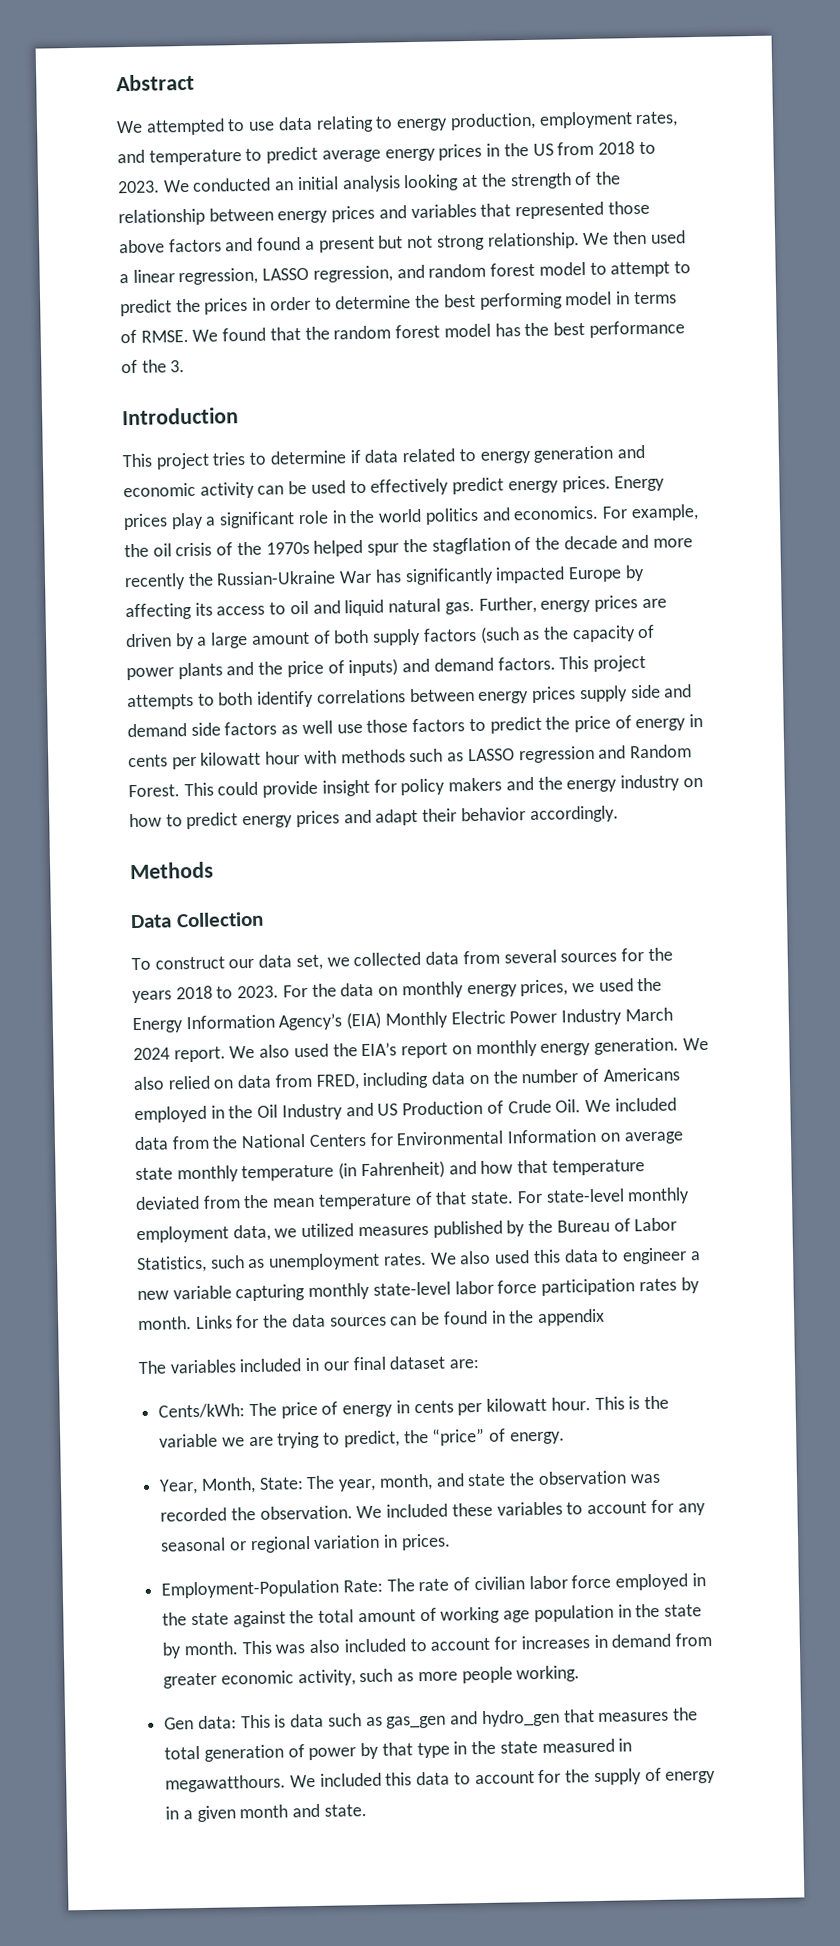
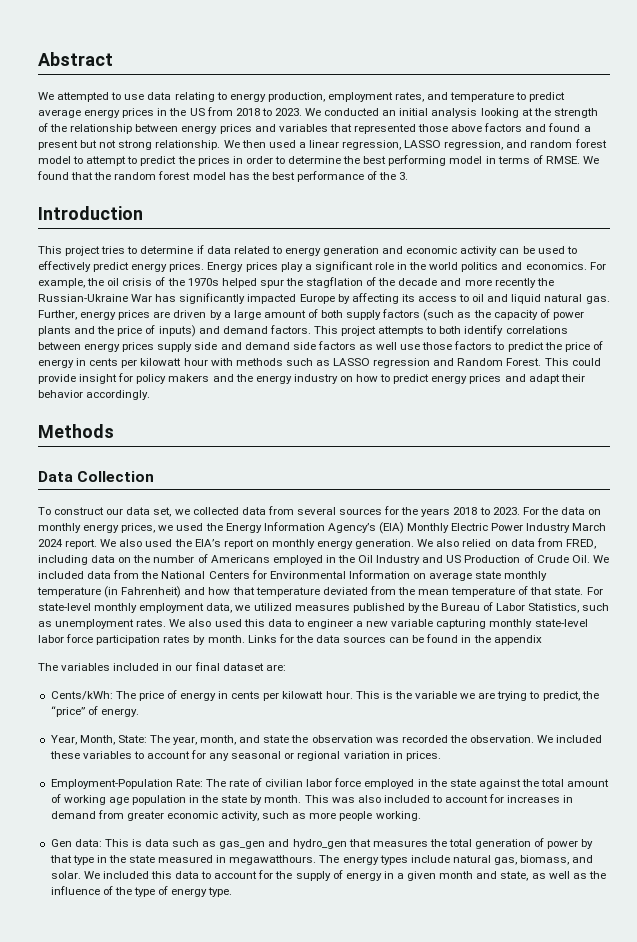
+ The energy types include natural gas, biomass, and solar.
- We included this data to account for the supply of energy in a given month and state.
+ We included this data to account for the supply of energy in a given month and state, as well as the influence of the type of energy type.

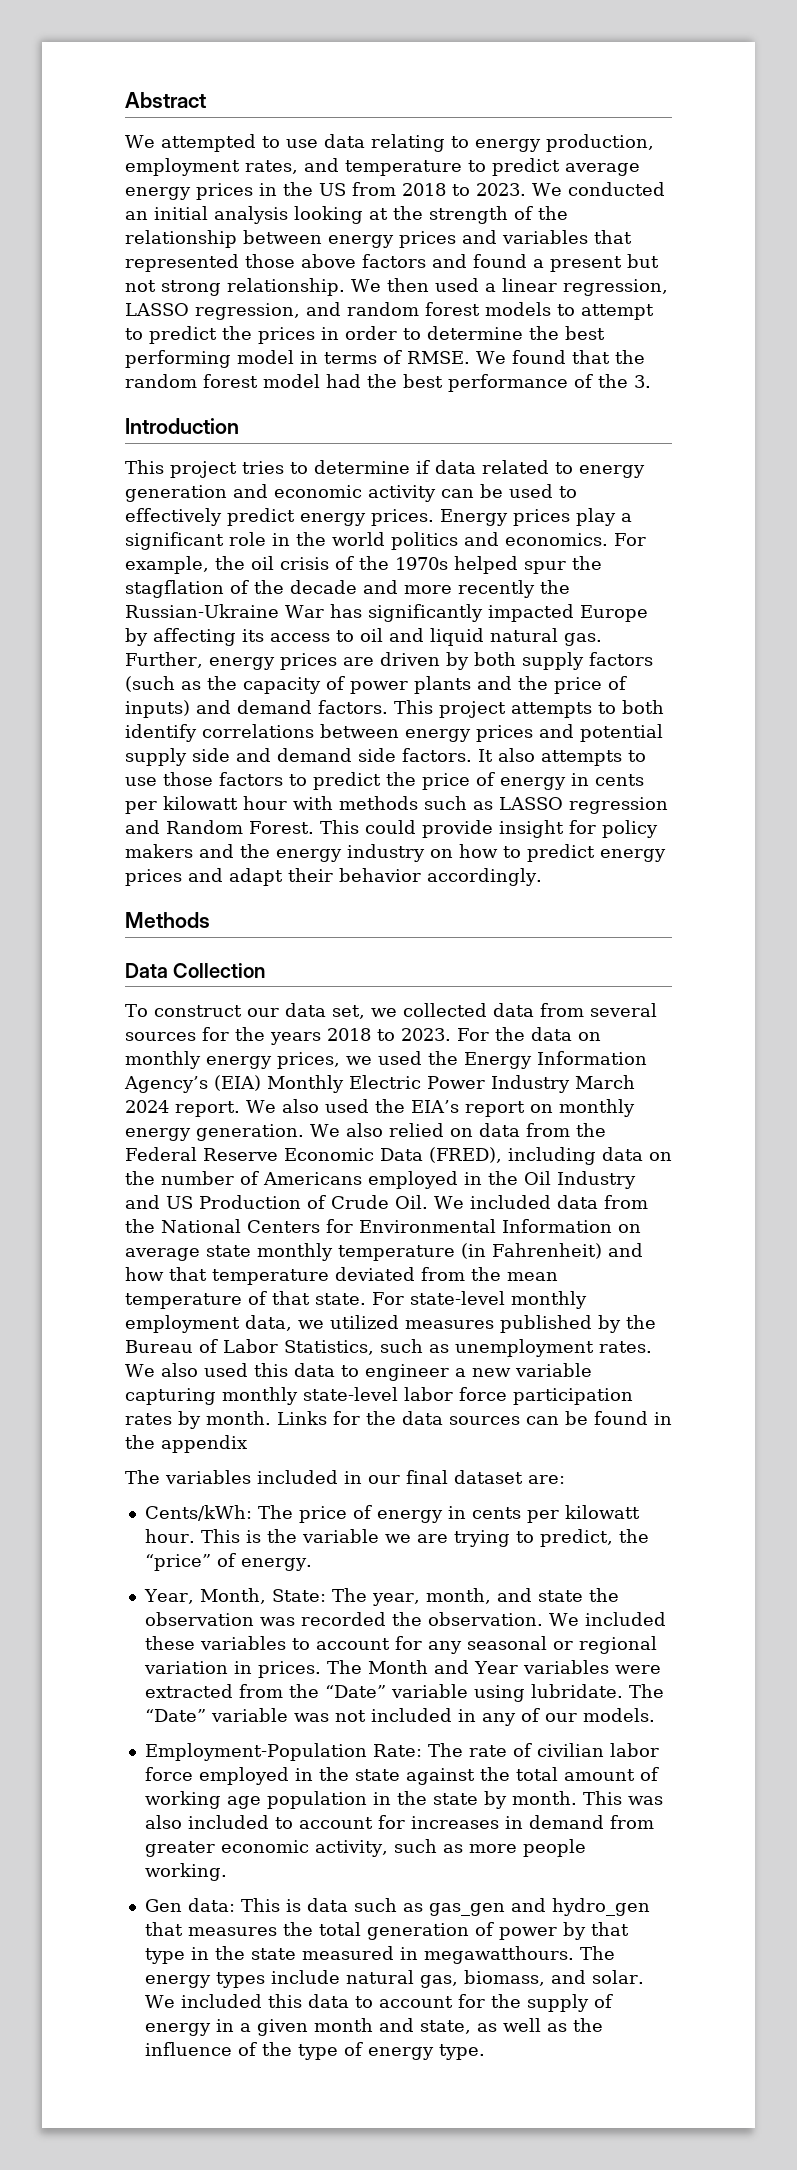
- We then used a linear regression, LASSO regression, and random forest model to attempt to predict the prices in order to determine the best performing model in terms of RMSE.
+ We then used a linear regression, LASSO regression, and random forest models to attempt to predict the prices in order to determine the best performing model in terms of RMSE.
- We found that the random forest model has the best performance of the 3.
+ We found that the random forest model had the best performance of the 3.
- Further, energy prices are driven by a large amount of both supply factors (such as the capacity of power plants and the price of inputs) and demand factors.
+ Further, energy prices are driven by both supply factors (such as the capacity of power plants and the price of inputs) and demand factors.
- This project attempts to both identify correlations between energy prices supply side and demand side factors as well use those factors to predict the price of energy in cents per kilowatt hour with methods such as LASSO regression and Random Forest.
+ This project attempts to both identify correlations between energy prices and potential supply side and demand side factors. It also attempts to use those factors to predict the price of energy in cents per kilowatt hour with methods such as LASSO regression and Random Forest.
- We also relied on data from FRED, including data on the number of Americans employed in the Oil Industry and US Production of Crude Oil. We included data from the National Centers for Environmental Information on average state monthly temperature (in Fahrenheit) and how that temperature deviated from the mean temperature of that state.
+ We also relied on data from the Federal Reserve Economic Data (FRED), including data on the number of Americans employed in the Oil Industry and US Production of Crude Oil. We included data from the National Centers for Environmental Information on average state monthly temperature (in Fahrenheit) and how that temperature deviated from the mean temperature of that state.
+ The Month and Year variables were extracted from the “Date” variable using lubridate. The “Date” variable was not included in any of our models.

